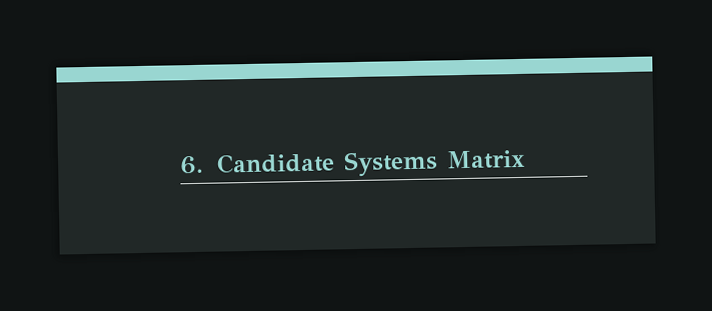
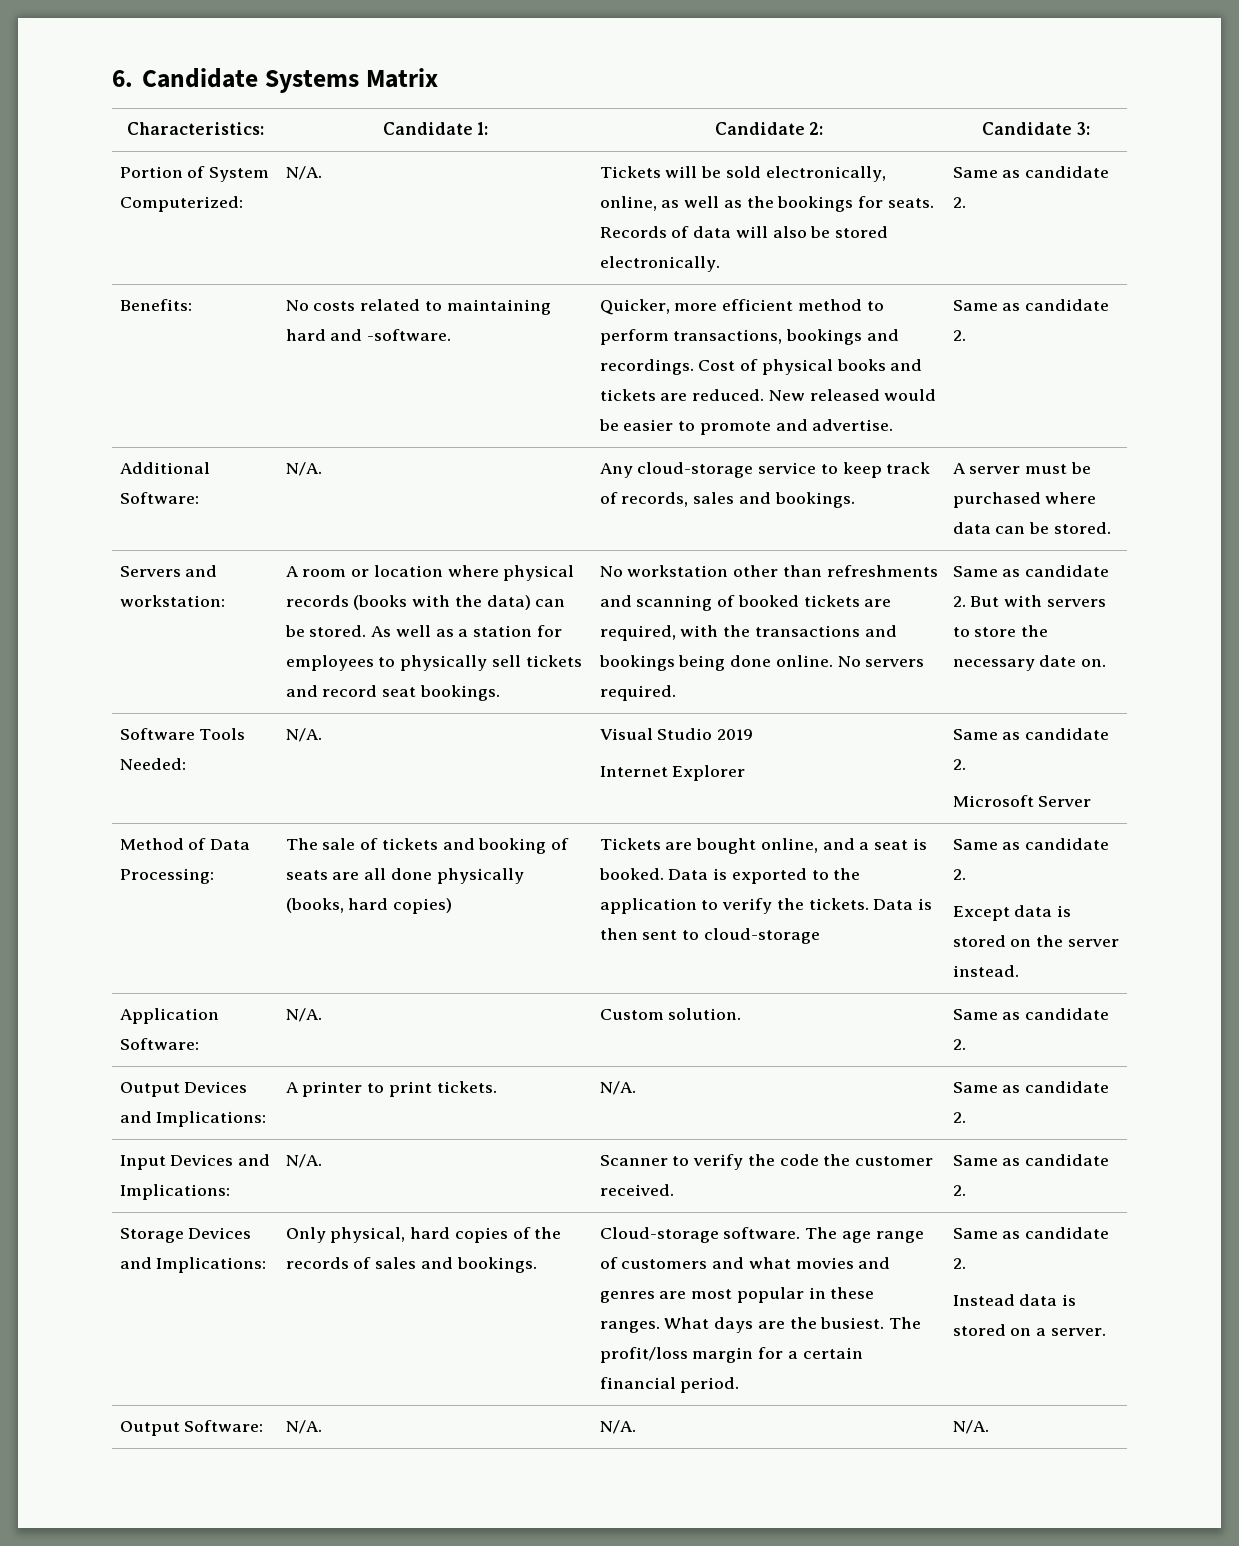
+ Characteristics: | Candidate 1: | Candidate 2: | Candidate 3:
+ Portion of System Computerized: | N/A. | Tickets will be sold electronically, online, as well as the bookings for seats. Records of data will also be stored electronically. | Same as candidate 2.
+ Benefits: | No costs related to maintaining hard and -software. | Quicker, more efficient method to perform transactions, bookings and recordings. Cost of physical books and tickets are reduced. New released would be easier to promote and advertise. | Same as candidate 2.
+ Additional Software: | N/A. | Any cloud-storage service to keep track of records, sales and bookings. | A server must be purchased where data can be stored.
+ Servers and workstation: | A room or location where physical records (books with the data) can be stored. As well as a station for employees to physically sell tickets and record seat bookings. | No workstation other than refreshments and scanning of booked tickets are required, with the transactions and bookings being done online. No servers required. | Same as candidate 2. But with servers to store the necessary date on.
+ Software Tools Needed: | N/A. | Visual Studio 2019
+ Internet Explorer | Same as candidate 2.
+ Microsoft Server
+ Method of Data Processing: | The sale of tickets and booking of seats are all done physically (books, hard copies) | Tickets are bought online, and a seat is booked. Data is exported to the application to verify the tickets. Data is then sent to cloud-storage | Same as candidate 2.
+ Except data is stored on the server instead.
+ Application Software: | N/A. | Custom solution. | Same as candidate 2.
+ Output Devices and Implications: | A printer to print tickets. | N/A. | Same as candidate 2.
+ Input Devices and Implications: | N/A. | Scanner to verify the code the customer received. | Same as candidate 2.
+ Storage Devices and Implications: | Only physical, hard copies of the records of sales and bookings. | Cloud-storage software. The age range of customers and what movies and genres are most popular in these ranges. What days are the busiest. The profit/loss margin for a certain financial period. | Same as candidate 2.
+ Instead data is stored on a server.
+ Output Software: | N/A. | N/A. | N/A.

